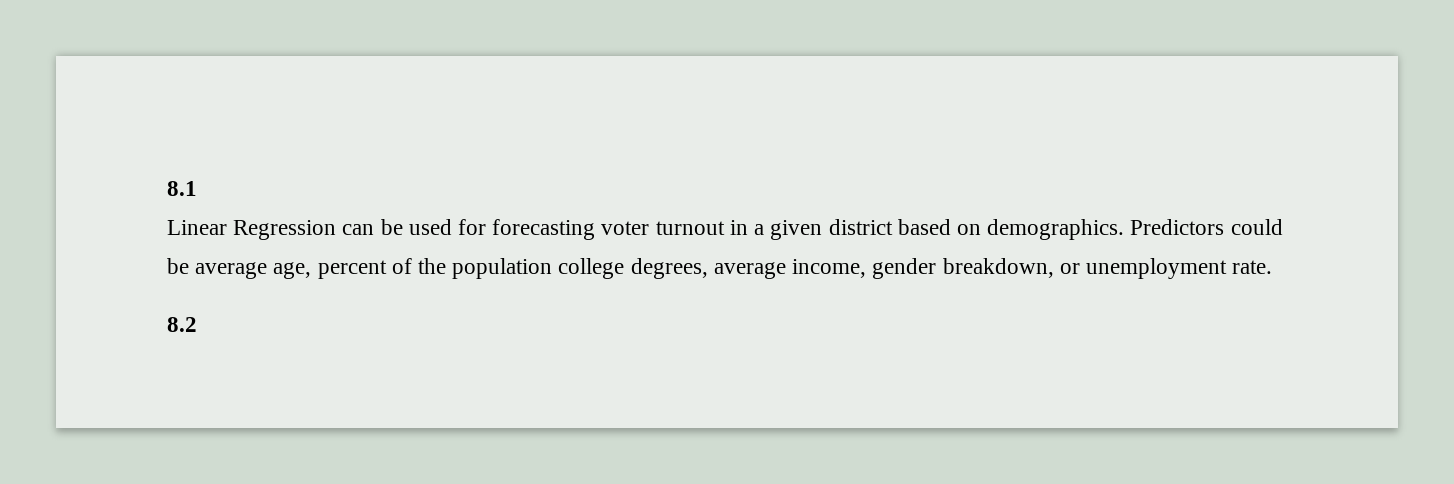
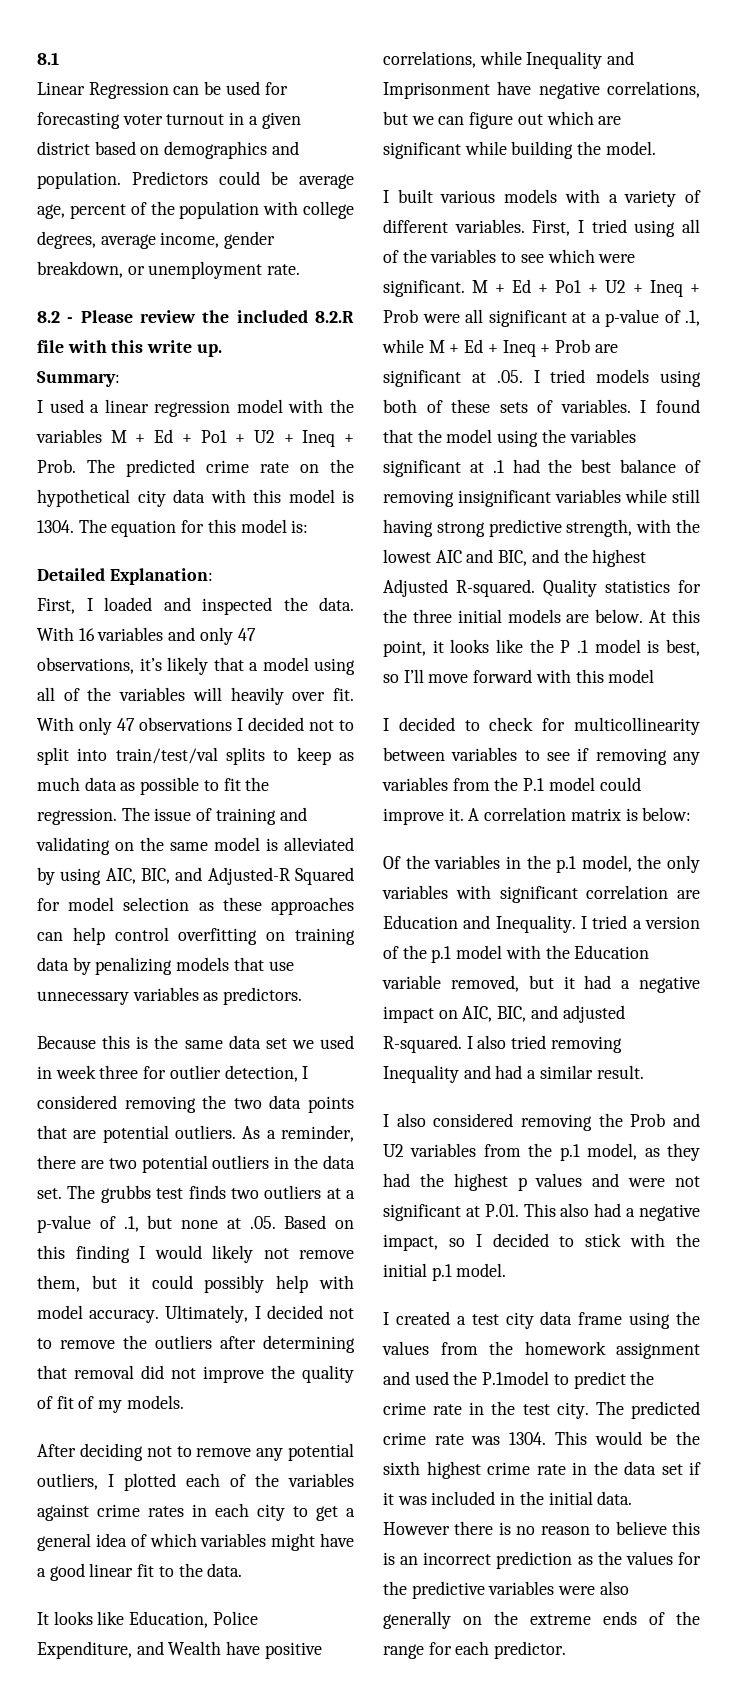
- Linear Regression can be used for forecasting voter turnout in a given district based on demographics.
+ Linear Regression can be used for forecasting voter turnout in a given district based on demographics and population.
- Predictors could be average age, percent of the population college degrees, average income, gender breakdown, or unemployment rate.
+ Predictors could be average age, percent of the population with college degrees, average income, gender breakdown, or unemployment rate.
- 8.2
+ 8.2 - Please review the included 8.2.R file with this write up.
+ Summary:
+ I used a linear regression model with the variables M + Ed + Po1 + U2 + Ineq + Prob. The predicted crime rate on the hypothetical city data with this model is 1304. The equation for this model is:
+ Detailed Explanation:
+ First, I loaded and inspected the data. With 16 variables and only 47 observations, it’s likely that a model using all of the variables will heavily over fit. With only 47 observations I decided not to split into train/test/val splits to keep as much data as possible to fit the regression. The issue of training and validating on the same model is alleviated by using AIC, BIC, and Adjusted-R Squared for model selection as these approaches can help control overfitting on training data by penalizing models that use unnecessary variables as predictors.
+ Because this is the same data set we used in week three for outlier detection, I considered removing the two data points that are potential outliers. As a reminder, there are two potential outliers in the data set. The grubbs test finds two outliers at a p-value of .1, but none at .05. Based on this finding I would likely not remove them, but it could possibly help with model accuracy. Ultimately, I decided not to remove the outliers after determining that removal did not improve the quality of fit of my models.
+ After deciding not to remove any potential outliers, I plotted each of the variables against crime rates in each city to get a general idea of which variables might have a good linear fit to the data.
+ It looks like Education, Police Expenditure, and Wealth have positive correlations, while Inequality and Imprisonment have negative correlations, but we can figure out which are significant while building the model.
+ I built various models with a variety of different variables. First, I tried using all of the variables to see which were significant. M + Ed + Po1 + U2 + Ineq + Prob were all significant at a p-value of .1, while M + Ed + Ineq + Prob are significant at .05. I tried models using both of these sets of variables. I found that the model using the variables significant at .1 had the best balance of removing insignificant variables while still having strong predictive strength, with the lowest AIC and BIC, and the highest Adjusted R-squared. Quality statistics for the three initial models are below. At this point, it looks like the P .1 model is best, so I’ll move forward with this model
+ I decided to check for multicollinearity between variables to see if removing any variables from the P.1 model could improve it. A correlation matrix is below:
+ Of the variables in the p.1 model, the only variables with significant correlation are Education and Inequality. I tried a version of the p.1 model with the Education variable removed, but it had a negative impact on AIC, BIC, and adjusted R-squared. I also tried removing Inequality and had a similar result.
+ I also considered removing the Prob and U2 variables from the p.1 model, as they had the highest p values and were not significant at P.01. This also had a negative impact, so I decided to stick with the initial p.1 model.
+ I created a test city data frame using the values from the homework assignment and used the P.1model to predict the crime rate in the test city. The predicted crime rate was 1304. This would be the sixth highest crime rate in the data set if it was included in the initial data. However there is no reason to believe this is an incorrect prediction as the values for the predictive variables were also generally on the extreme ends of the range for each predictor.

